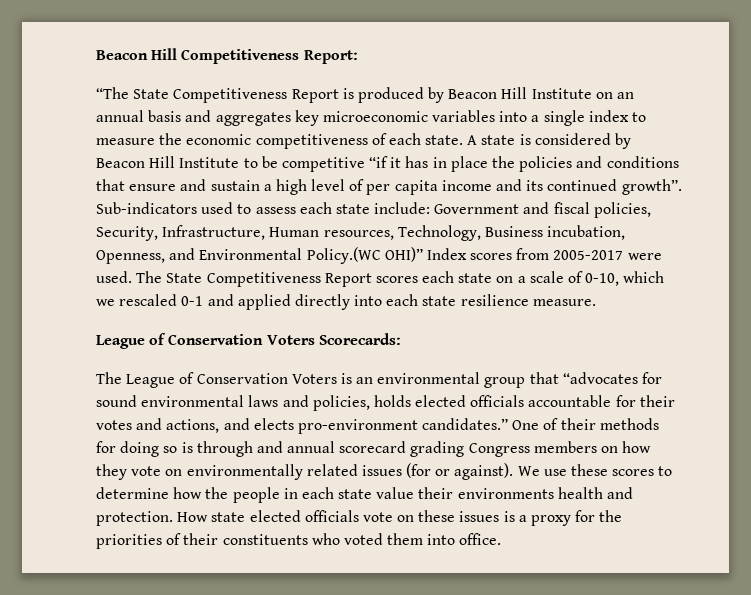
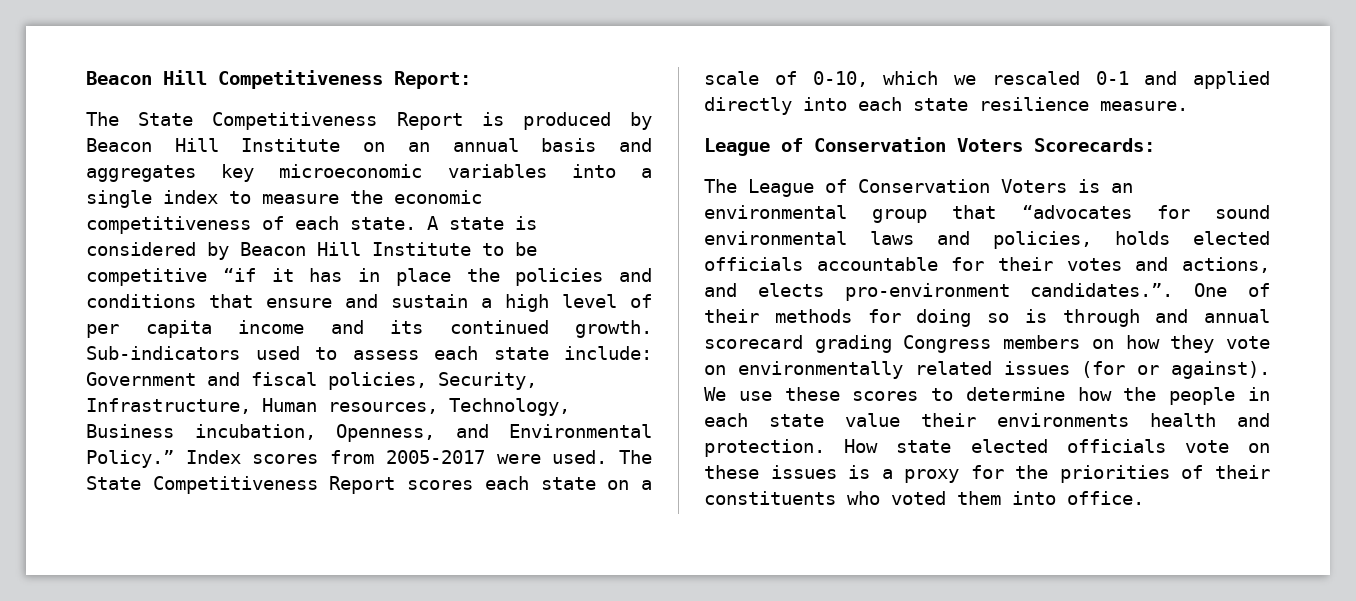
- “The State Competitiveness Report is produced by Beacon Hill Institute on an annual basis and aggregates key microeconomic variables into a single index to measure the economic competitiveness of each state.
+ The State Competitiveness Report is produced by Beacon Hill Institute on an annual basis and aggregates key microeconomic variables into a single index to measure the economic competitiveness of each state.
- A state is considered by Beacon Hill Institute to be competitive “if it has in place the policies and conditions that ensure and sustain a high level of per capita income and its continued growth”.
+ A state is considered by Beacon Hill Institute to be competitive “if it has in place the policies and conditions that ensure and sustain a high level of per capita income and its continued growth.
- Sub-indicators used to assess each state include: Government and fiscal policies, Security, Infrastructure, Human resources, Technology, Business incubation, Openness, and Environmental Policy.(WC OHI)” Index scores from 2005-2017 were used.
+ Sub-indicators used to assess each state include: Government and fiscal policies, Security, Infrastructure, Human resources, Technology, Business incubation, Openness, and Environmental Policy.” Index scores from 2005-2017 were used.
- The League of Conservation Voters is an environmental group that “advocates for sound environmental laws and policies, holds elected officials accountable for their votes and actions, and elects pro-environment candidates.” One of their methods for doing so is through and annual scorecard grading Congress members on how they vote on environmentally related issues (for or against).
+ The League of Conservation Voters is an environmental group that “advocates for sound environmental laws and policies, holds elected officials accountable for their votes and actions, and elects pro-environment candidates.”. One of their methods for doing so is through and annual scorecard grading Congress members on how they vote on environmentally related issues (for or against).

